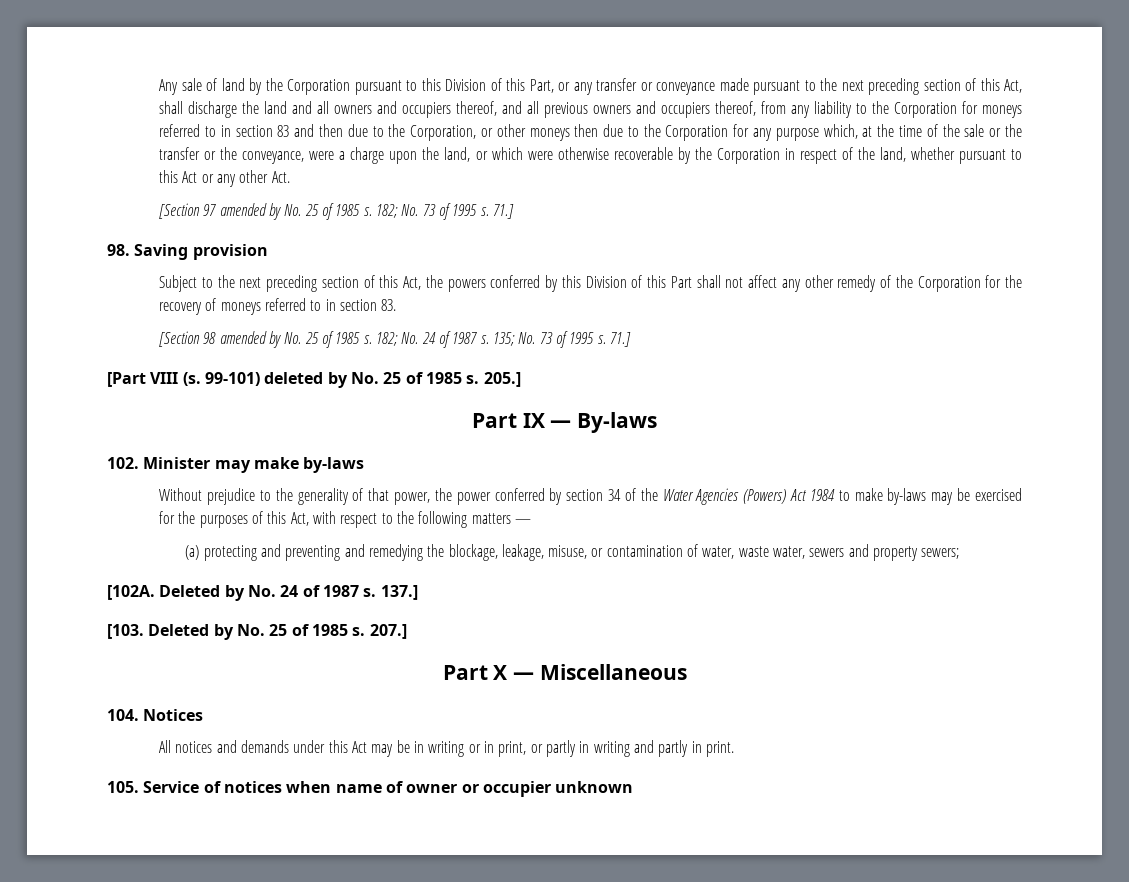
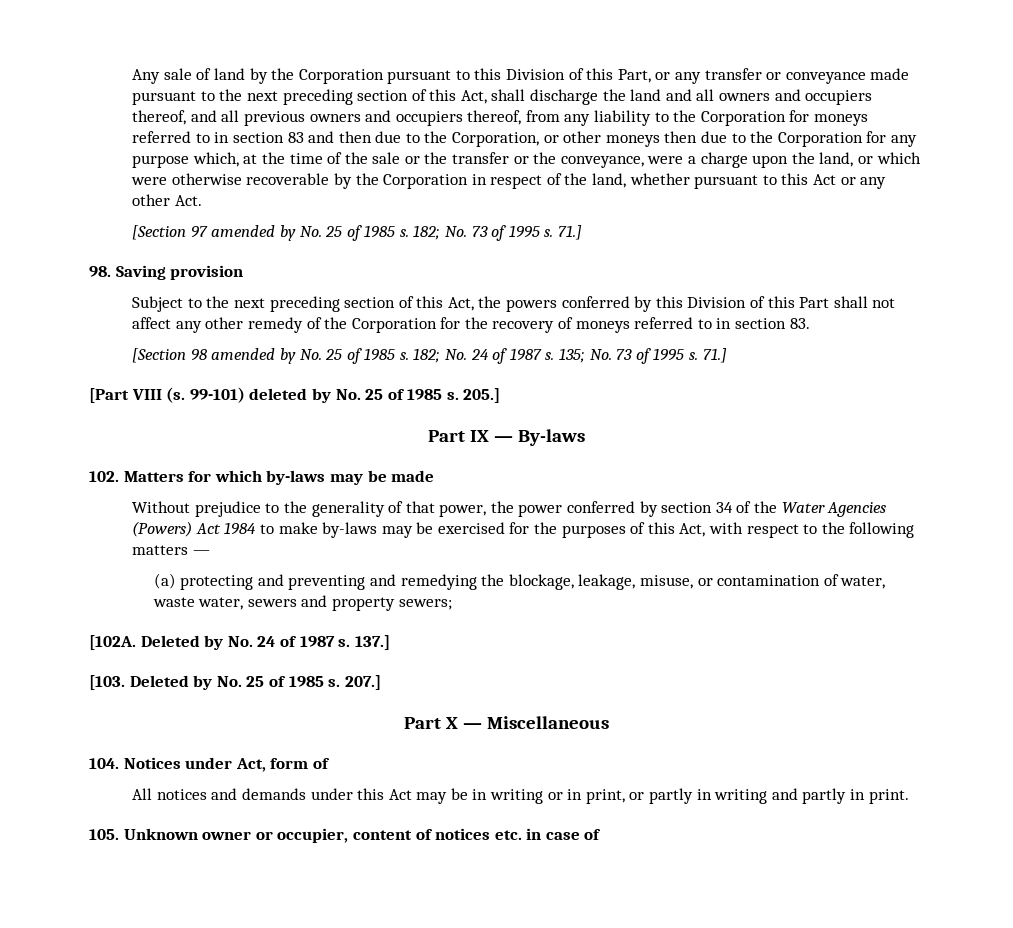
- 102. Minister may make by-laws
+ 102. Matters for which by-laws may be made
- 104. Notices
+ 104. Notices under Act, form of
- 105. Service of notices when name of owner or occupier unknown
+ 105. Unknown owner or occupier, content of notices etc. in case of

